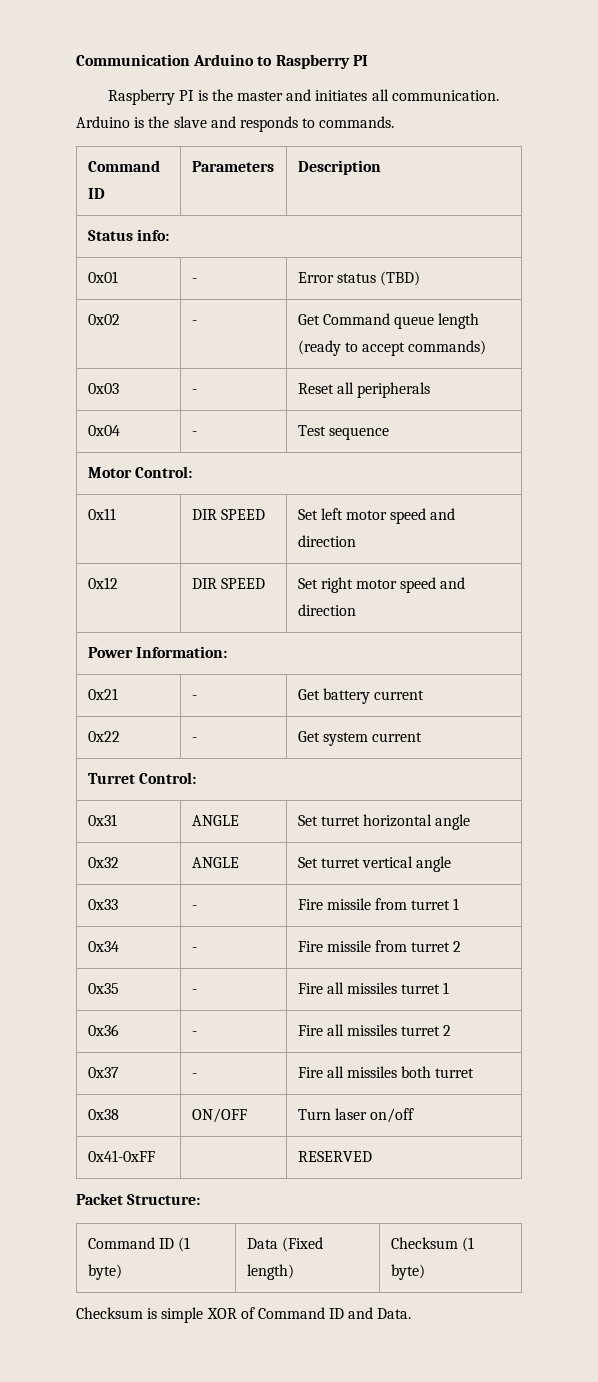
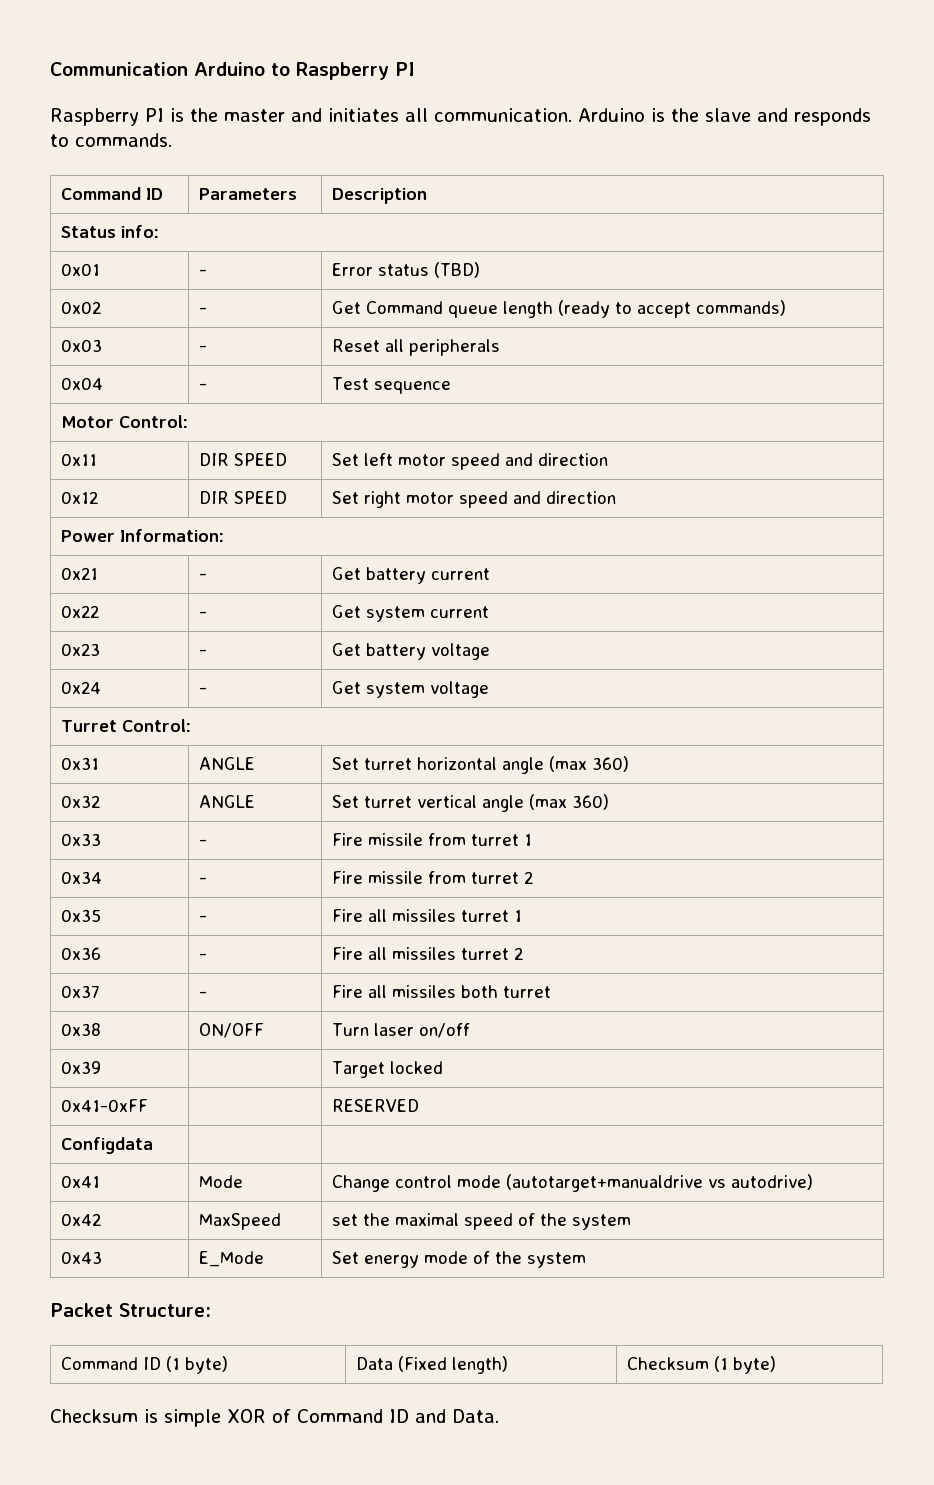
+ 0x23 | - | Get battery voltage
+ 0x24 | - | Get system voltage
- 0x31 | ANGLE | Set turret horizontal angle
+ 0x31 | ANGLE | Set turret horizontal angle (max 360)
- 0x32 | ANGLE | Set turret vertical angle
+ 0x32 | ANGLE | Set turret vertical angle (max 360)
+ 0x39 | | Target locked
+ Configdata | |
+ 0x41 | Mode | Change control mode (autotarget+manualdrive vs autodrive)
+ 0x42 | MaxSpeed | set the maximal speed of the system
+ 0x43 | E_Mode | Set energy mode of the system

